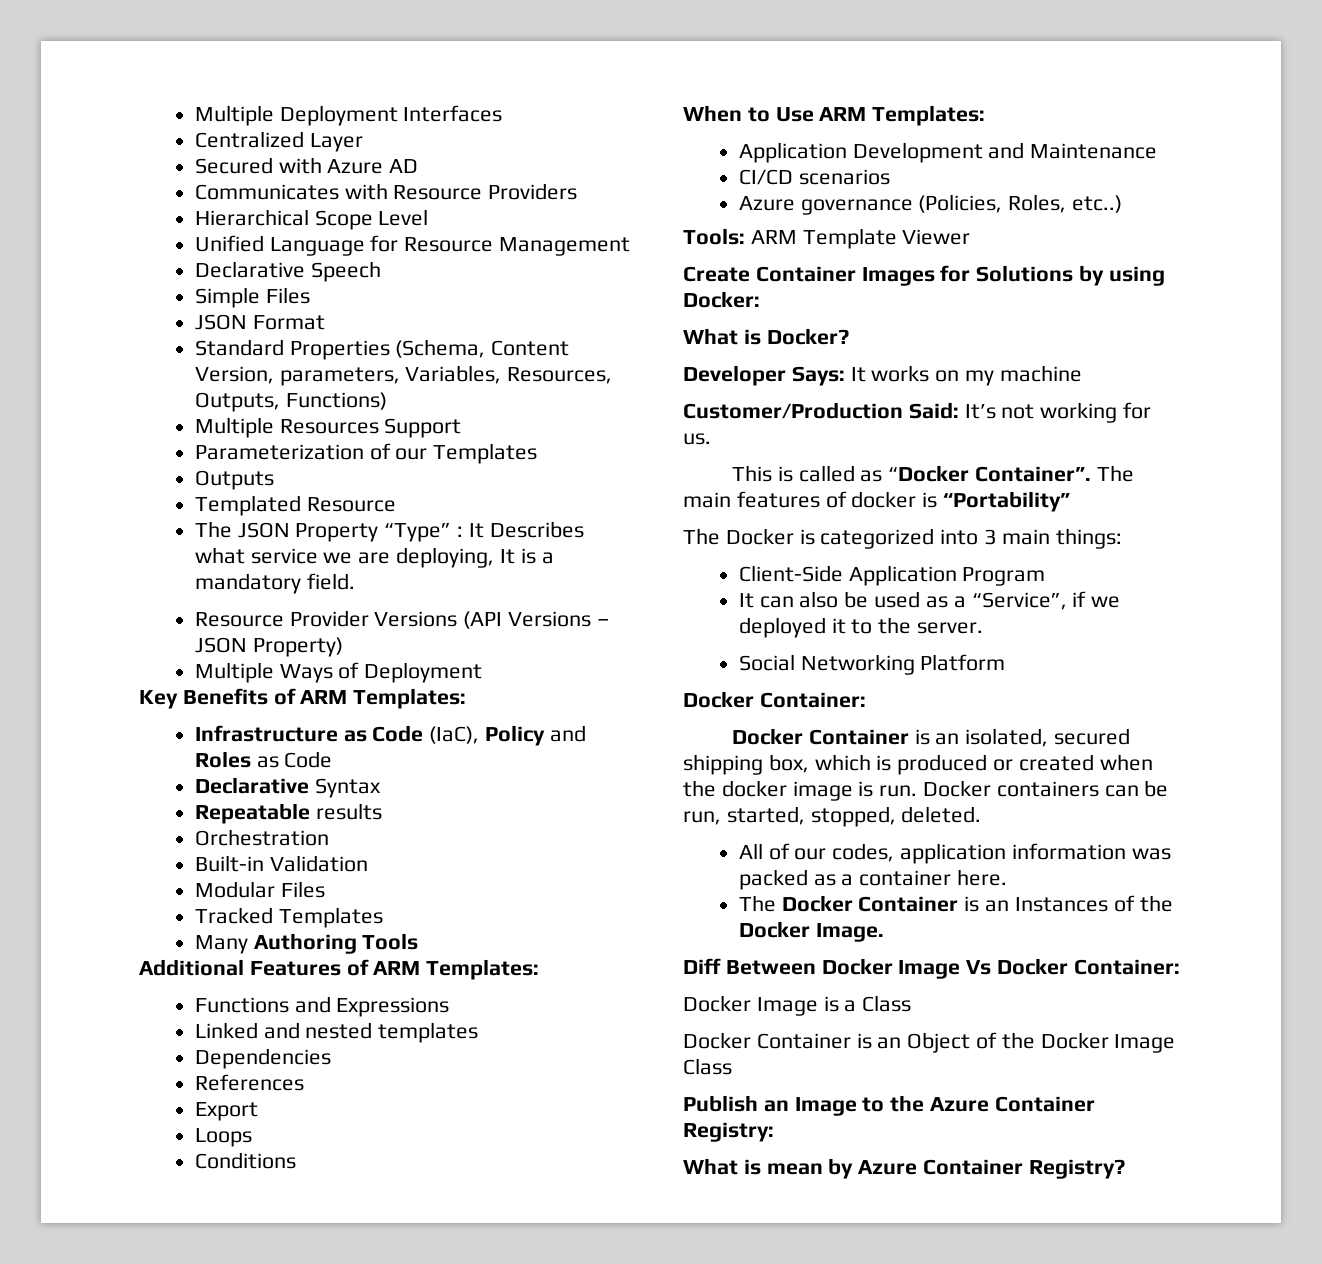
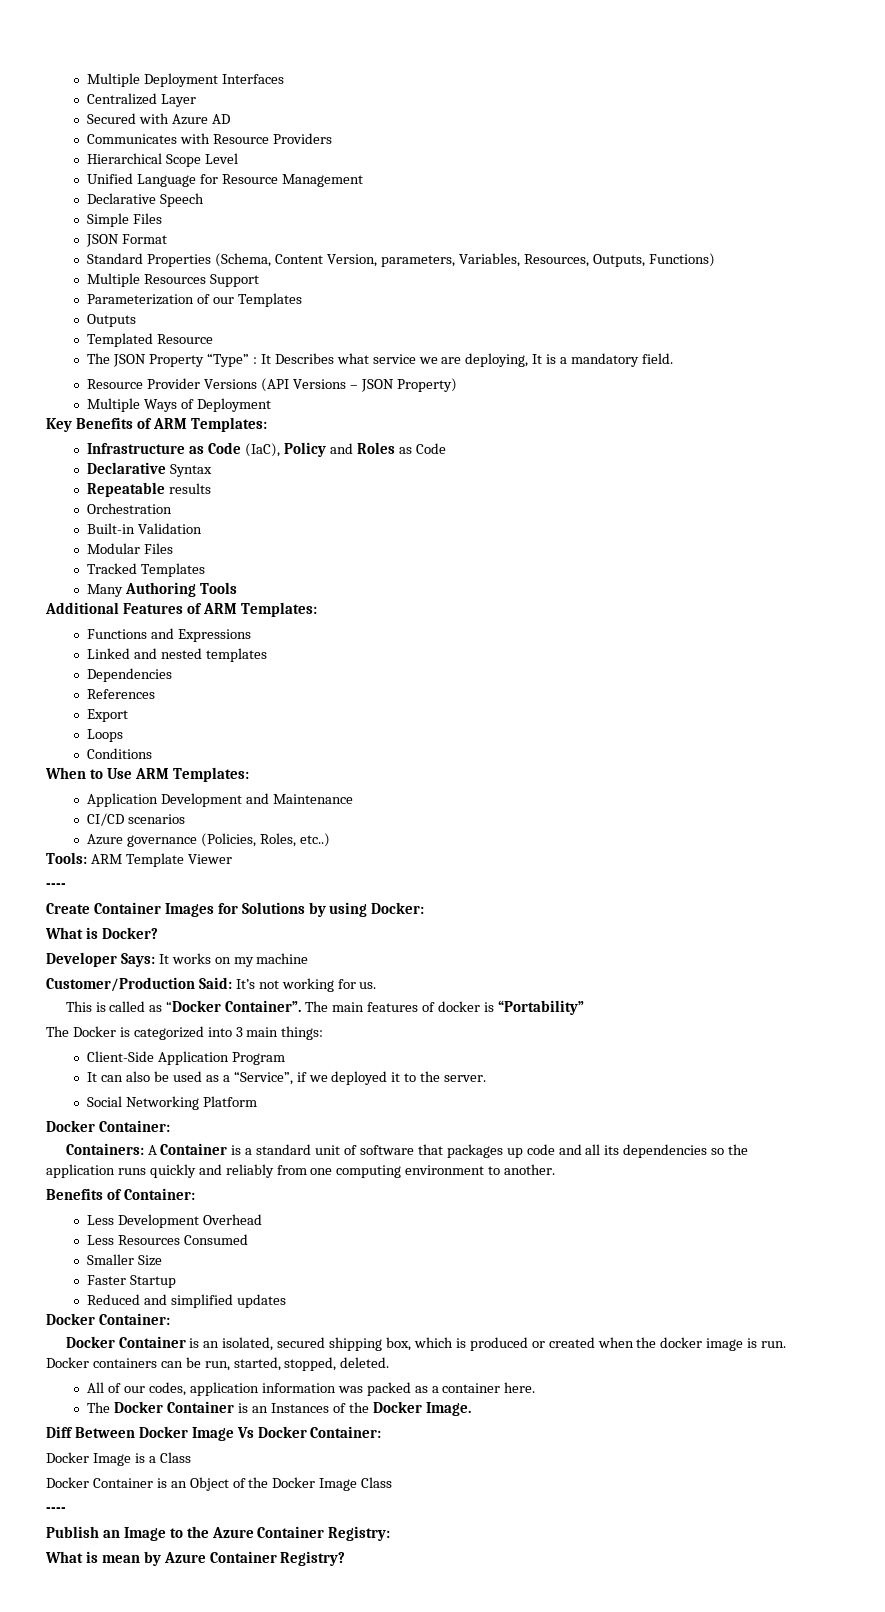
  Tools: ARM Template Viewer
+ ----
+ Containers: A Container is a standard unit of software that packages up code and all its dependencies so the application runs quickly and reliably from one computing environment to another.
+ Benefits of Container:
+ Less Development Overhead
+ Less Resources Consumed
+ Smaller Size
+ Faster Startup
+ Reduced and simplified updates
+ Docker Container:
  Docker Container is an Object of the Docker Image Class
+ ----

